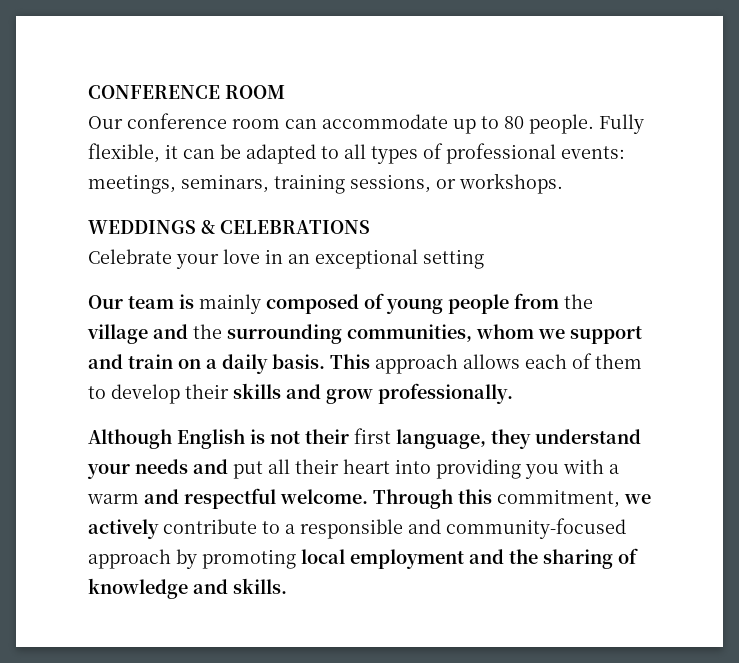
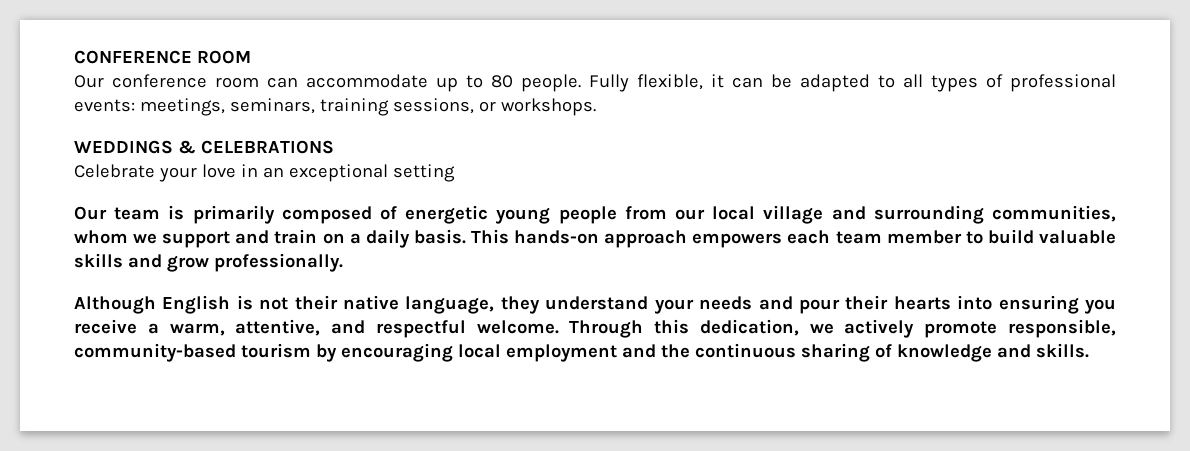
- Our team is mainly composed of young people from the village and the surrounding communities, whom we support and train on a daily basis.
+ Our team is primarily composed of energetic young people from our local village and surrounding communities, whom we support and train on a daily basis.
- This approach allows each of them to develop their skills and grow professionally.
+ This hands-on approach empowers each team member to build valuable skills and grow professionally.
- Although English is not their first language, they understand your needs and put all their heart into providing you with a warm and respectful welcome.
+ Although English is not their native language, they understand your needs and pour their hearts into ensuring you receive a warm, attentive, and respectful welcome.
- Through this commitment, we actively contribute to a responsible and community-focused approach by promoting local employment and the sharing of knowledge and skills.
+ Through this dedication, we actively promote responsible, community-based tourism by encouraging local employment and the continuous sharing of knowledge and skills.

